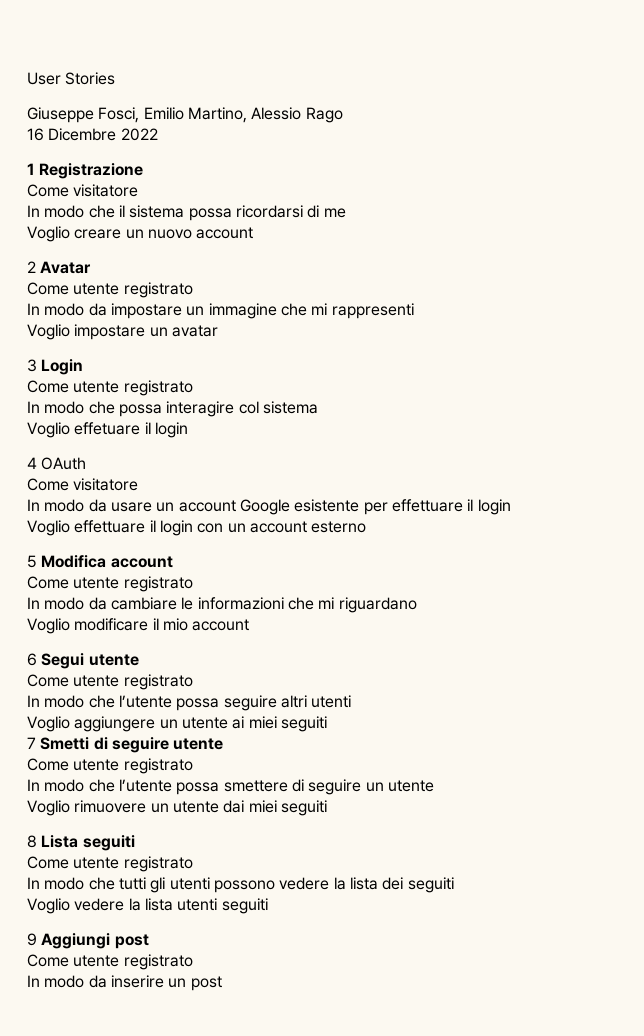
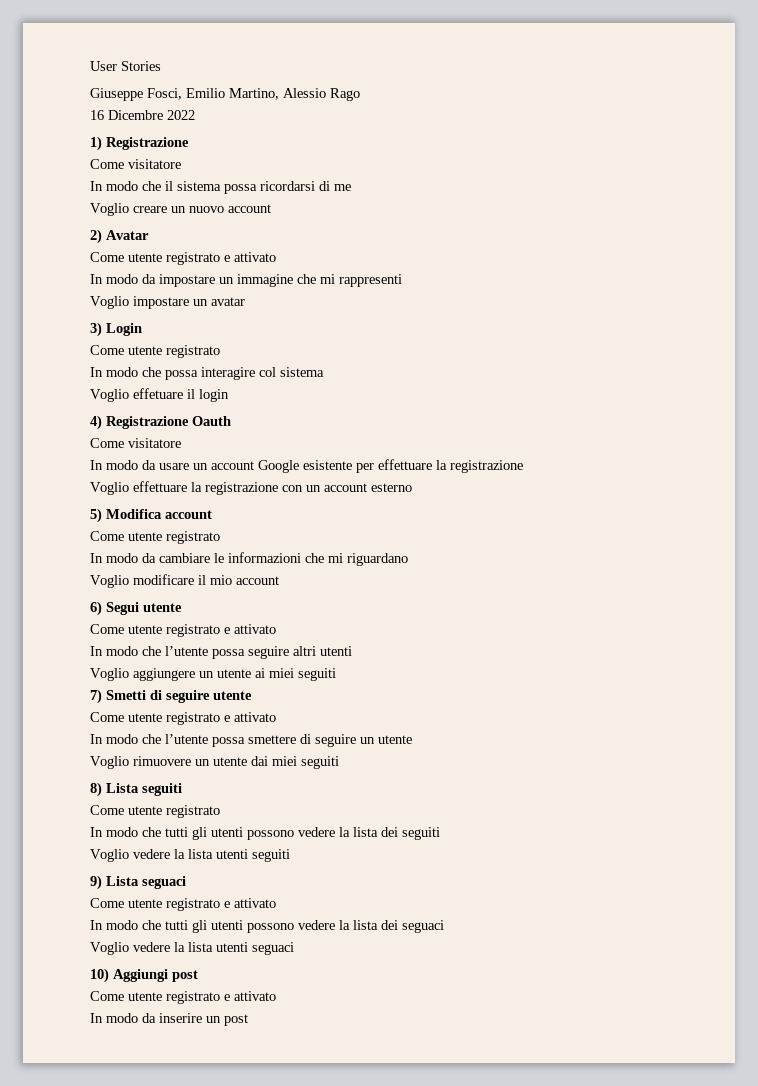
- 1 Registrazione
+ 1) Registrazione
- 2 Avatar
- Come utente registrato
+ 2) Avatar
+ Come utente registrato e attivato
- 3 Login
+ 3) Login
- 4 OAuth
+ 4) Registrazione Oauth
- In modo da usare un account Google esistente per effettuare il login
+ In modo da usare un account Google esistente per effettuare la registrazione
- Voglio effettuare il login con un account esterno
+ Voglio effettuare la registrazione con un account esterno
- 5 Modifica account
+ 5) Modifica account
- 6 Segui utente
- Come utente registrato
+ 6) Segui utente
+ Come utente registrato e attivato
- 7 Smetti di seguire utente
- Come utente registrato
+ 7) Smetti di seguire utente
+ Come utente registrato e attivato
- 8 Lista seguiti
+ 8) Lista seguiti
- 9 Aggiungi post
- Come utente registrato
+ 9) Lista seguaci
+ Come utente registrato e attivato
+ In modo che tutti gli utenti possono vedere la lista dei seguaci
+ Voglio vedere la lista utenti seguaci
+ 10) Aggiungi post
+ Come utente registrato e attivato

